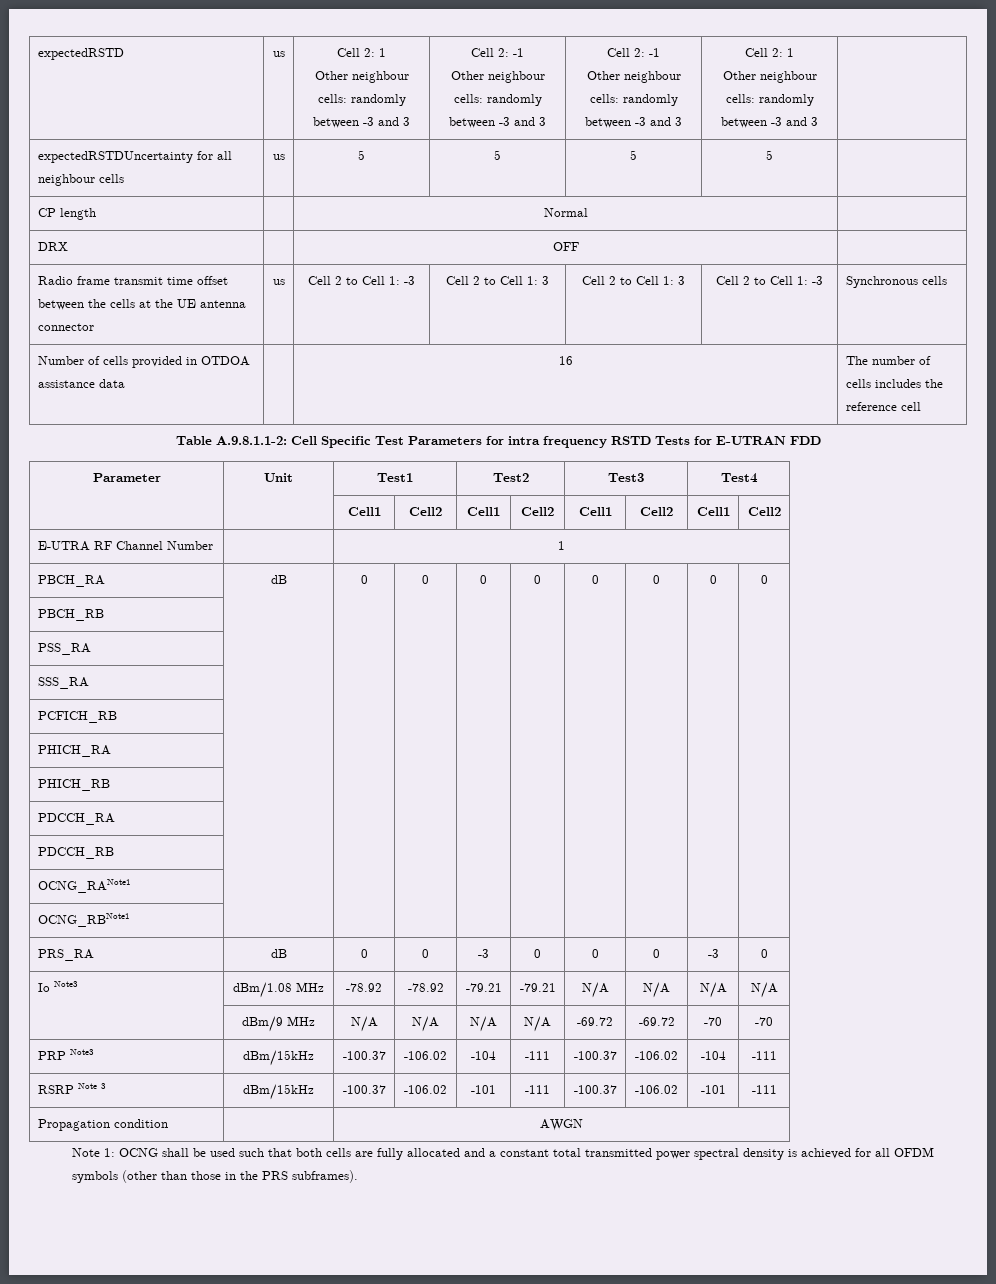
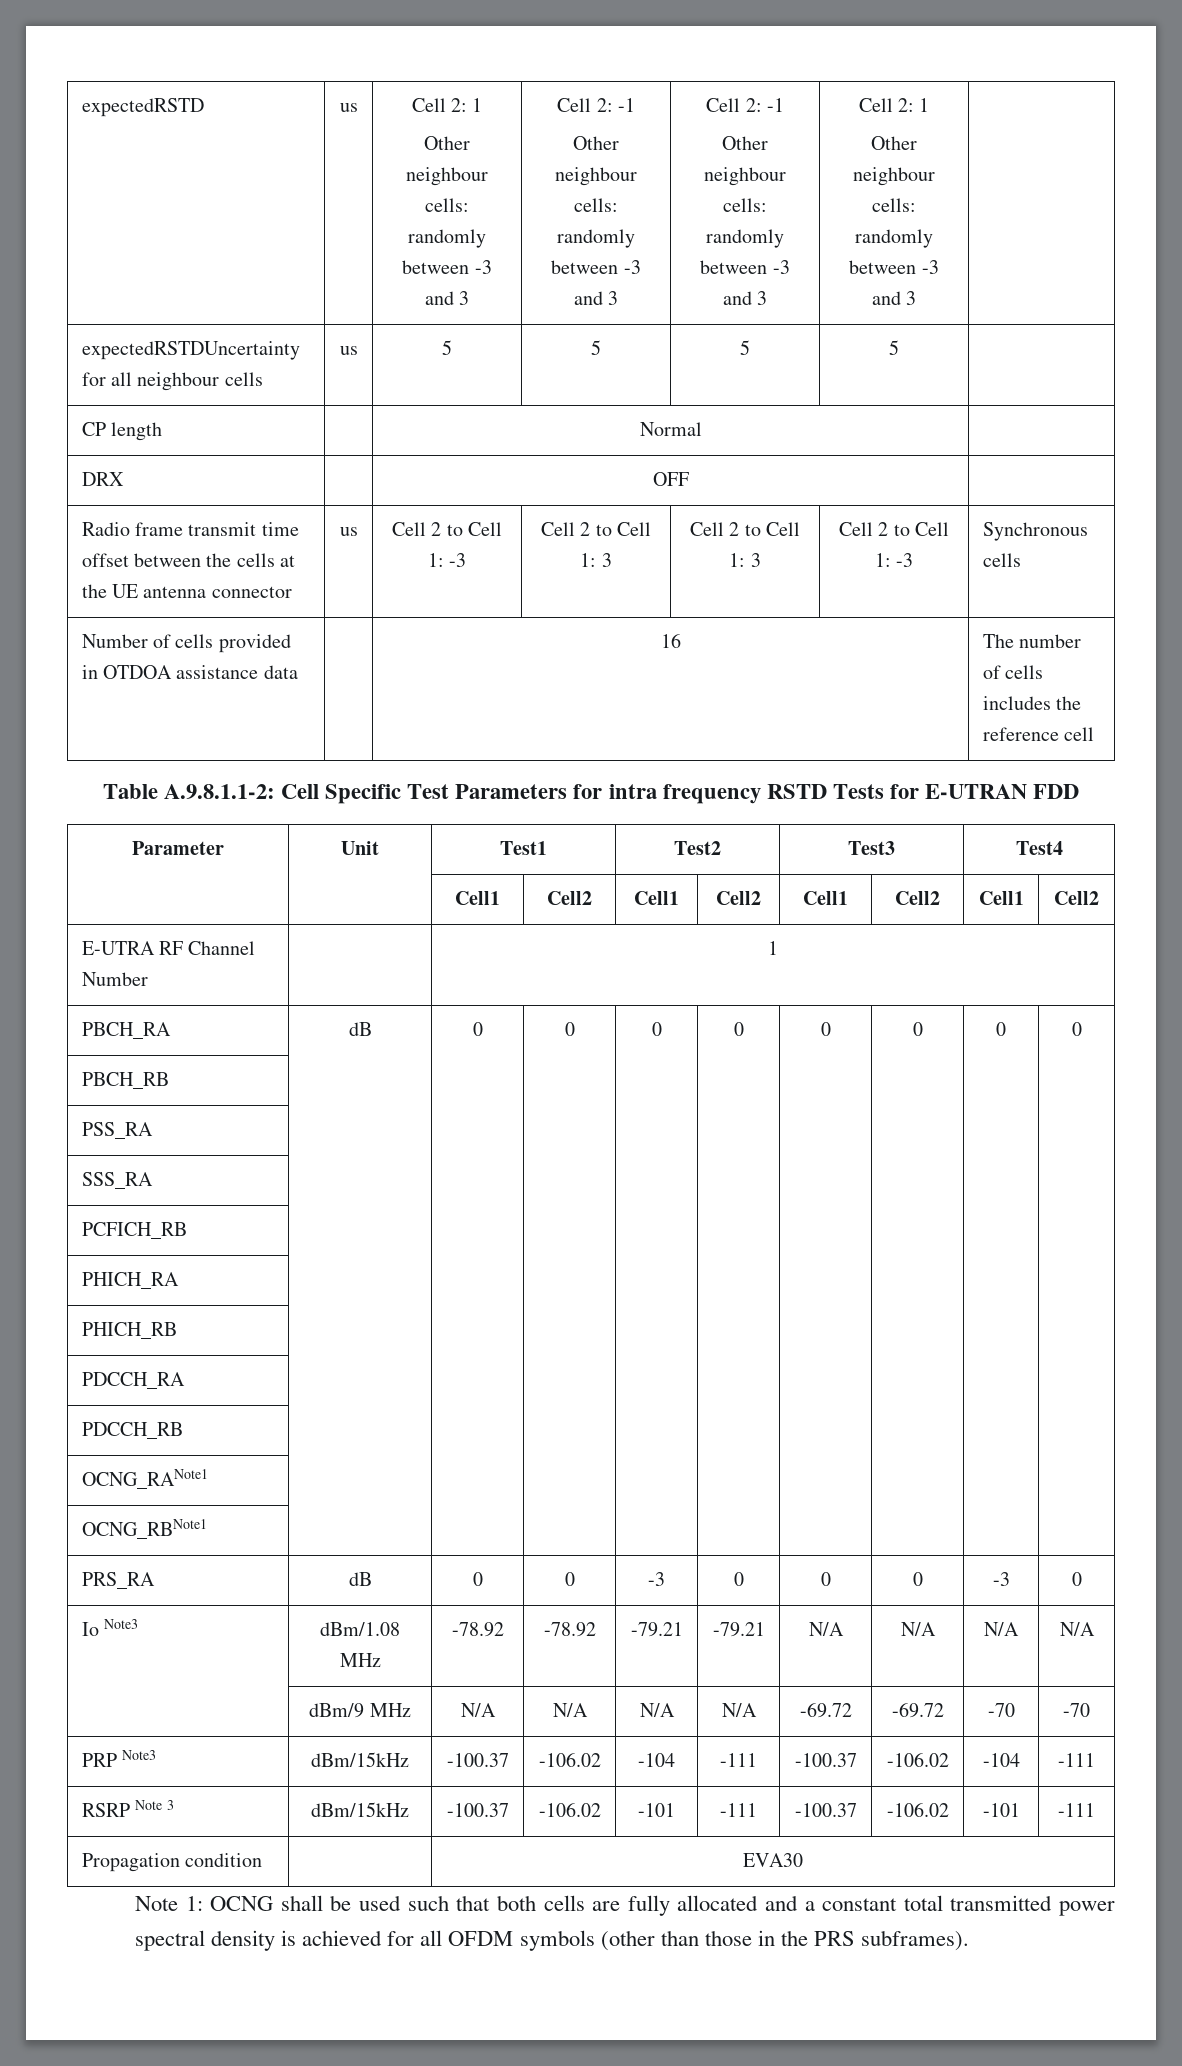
- Propagation condition | | AWGN
+ Propagation condition | | EVA30

